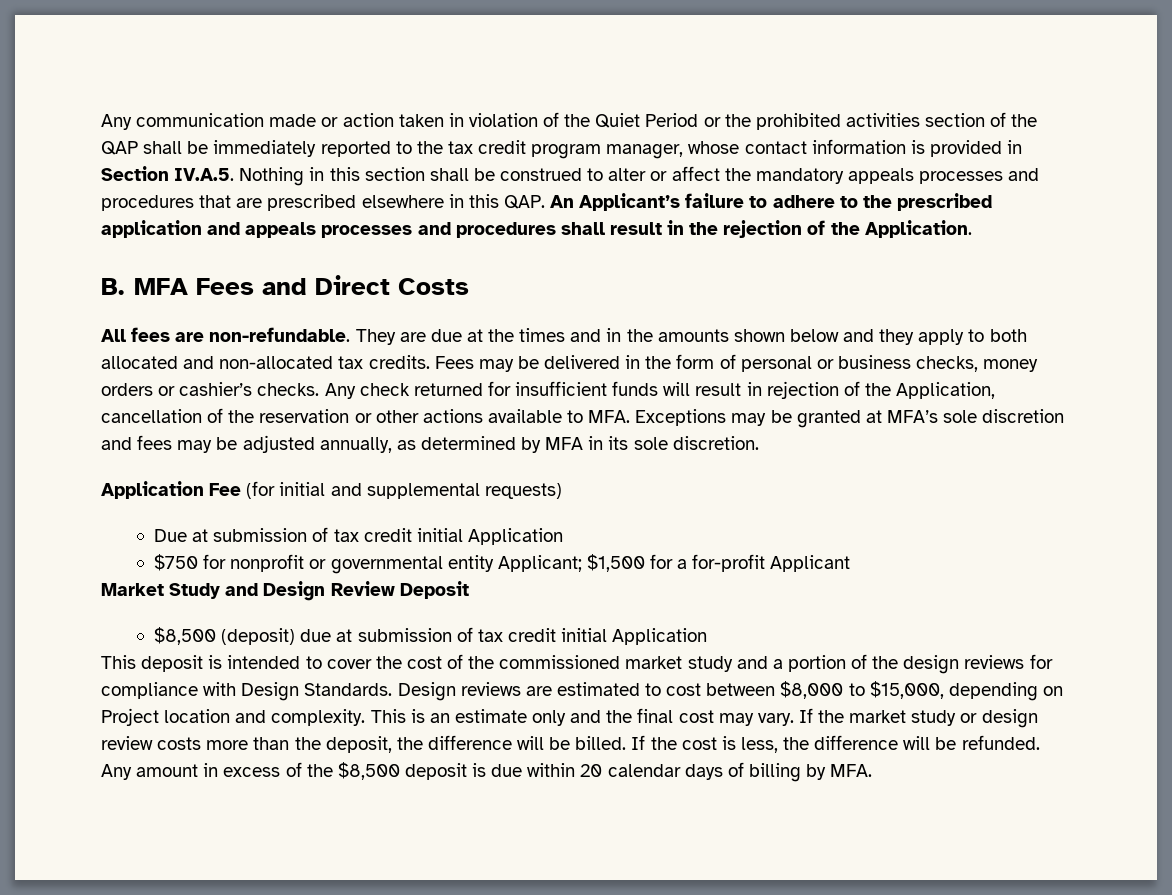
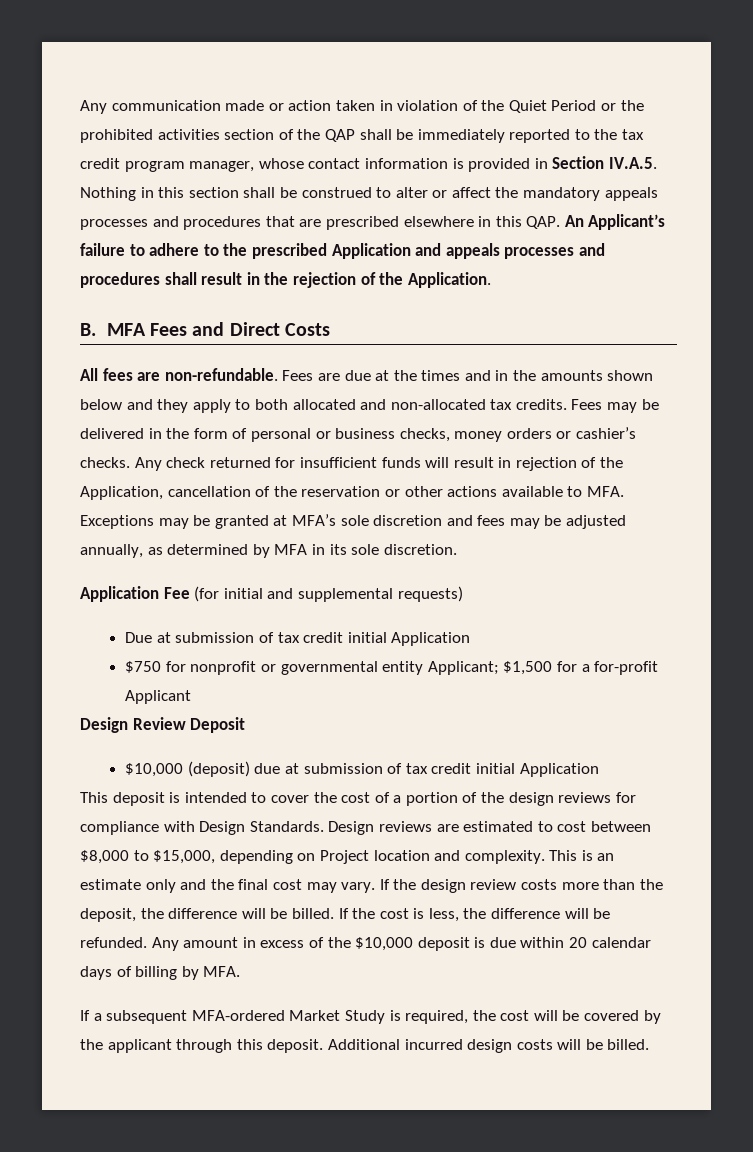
- Any communication made or action taken in violation of the Quiet Period or the prohibited activities section of the QAP shall be immediately reported to the tax credit program manager, whose contact information is provided in Section IV.A.5. Nothing in this section shall be construed to alter or affect the mandatory appeals processes and procedures that are prescribed elsewhere in this QAP. An Applicant’s failure to adhere to the prescribed application and appeals processes and procedures shall result in the rejection of the Application.
+ Any communication made or action taken in violation of the Quiet Period or the prohibited activities section of the QAP shall be immediately reported to the tax credit program manager, whose contact information is provided in Section IV.A.5. Nothing in this section shall be construed to alter or affect the mandatory appeals processes and procedures that are prescribed elsewhere in this QAP. An Applicant’s failure to adhere to the prescribed Application and appeals processes and procedures shall result in the rejection of the Application.
- They are due at the times and in the amounts shown below and they apply to both allocated and non-allocated tax credits.
+ Fees are due at the times and in the amounts shown below and they apply to both allocated and non-allocated tax credits.
- Market Study and Design Review Deposit
+ Design Review Deposit
- $8,500 (deposit) due at submission of tax credit initial Application
+ $10,000 (deposit) due at submission of tax credit initial Application
- This deposit is intended to cover the cost of the commissioned market study and a portion of the design reviews for compliance with Design Standards.
+ This deposit is intended to cover the cost of a portion of the design reviews for compliance with Design Standards.
- If the market study or design review costs more than the deposit, the difference will be billed.
+ If the design review costs more than the deposit, the difference will be billed.
- Any amount in excess of the $8,500 deposit is due within 20 calendar days of billing by MFA.
+ Any amount in excess of the $10,000 deposit is due within 20 calendar days of billing by MFA.
+ If a subsequent MFA-ordered Market Study is required, the cost will be covered by the applicant through this deposit. Additional incurred design costs will be billed.

